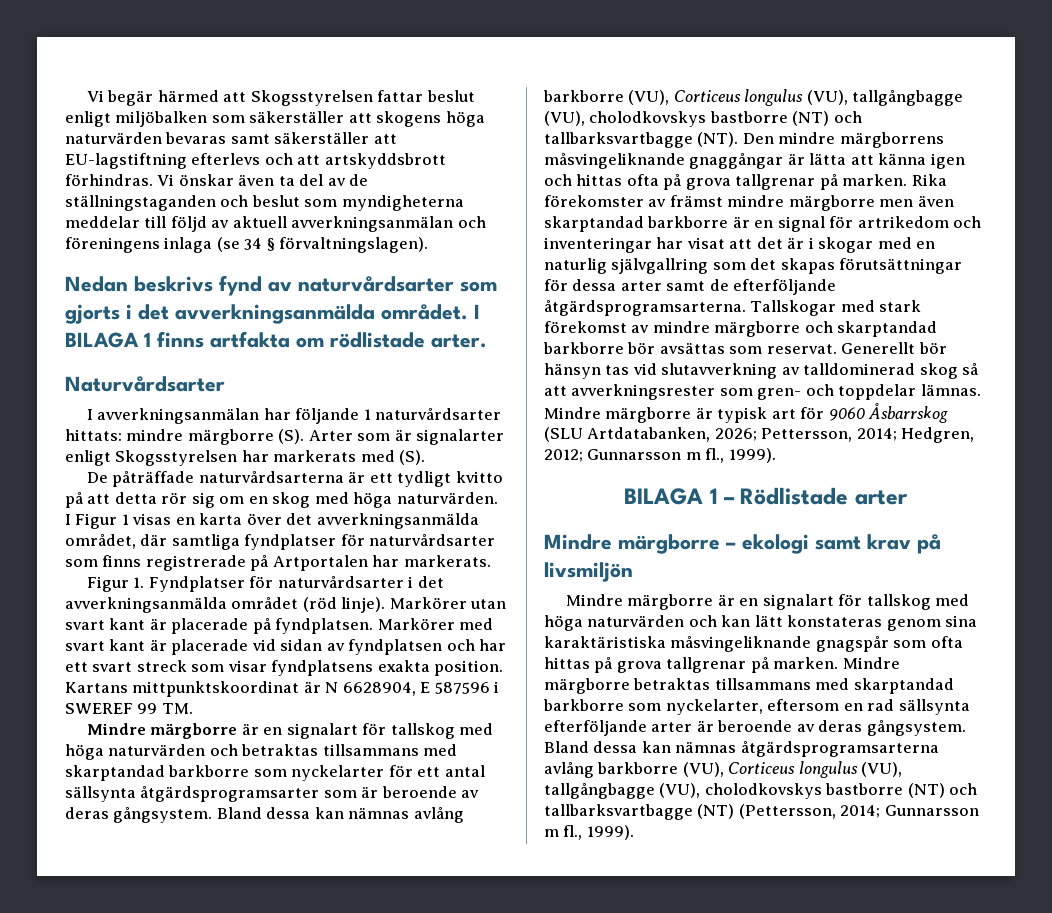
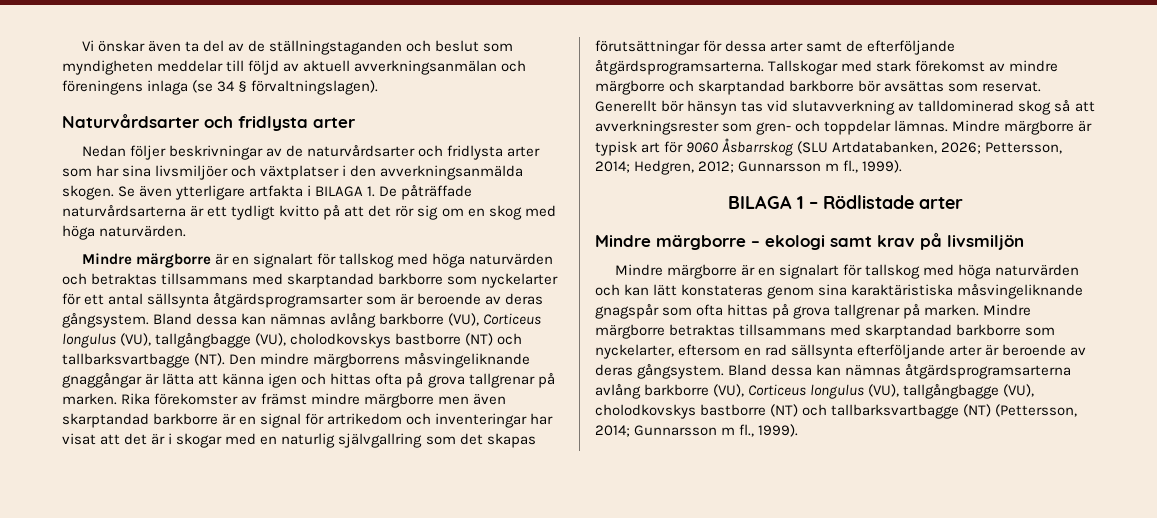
- Vi begär härmed att Skogsstyrelsen fattar beslut enligt miljöbalken som säkerställer att skogens höga naturvärden bevaras samt säkerställer att EU-lagstiftning efterlevs och att artskyddsbrott förhindras. Vi önskar även ta del av de ställningstaganden och beslut som myndigheterna meddelar till följd av aktuell avverkningsanmälan och föreningens inlaga (se 34 § förvaltningslagen).
+ Vi önskar även ta del av de ställningstaganden och beslut som myndigheten meddelar till följd av aktuell avverkningsanmälan och föreningens inlaga (se 34 § förvaltningslagen).
- Nedan beskrivs fynd av naturvårdsarter som gjorts i det avverkningsanmälda området. I BILAGA 1 finns artfakta om rödlistade arter.
- Naturvårdsarter
- I avverkningsanmälan har följande 1 naturvårdsarter hittats: mindre märgborre (S). Arter som är signalarter enligt Skogsstyrelsen har markerats med (S).
- De påträffade naturvårdsarterna är ett tydligt kvitto på att detta rör sig om en skog med höga naturvärden. I Figur 1 visas en karta över det avverkningsanmälda området, där samtliga fyndplatser för naturvårdsarter som finns registrerade på Artportalen har markerats.
- Figur 1. Fyndplatser för naturvårdsarter i det avverkningsanmälda området (röd linje). Markörer utan svart kant är placerade på fyndplatsen. Markörer med svart kant är placerade vid sidan av fyndplatsen och har ett svart streck som visar fyndplatsens exakta position. Kartans mittpunktskoordinat är N 6628904, E 587596 i SWEREF 99 TM.
+ Naturvårdsarter och fridlysta arter
+ Nedan följer beskrivningar av de naturvårdsarter och fridlysta arter som har sina livsmiljöer och växtplatser i den avverkningsanmälda skogen. Se även ytterligare artfakta i BILAGA 1. De påträffade naturvårdsarterna är ett tydligt kvitto på att det rör sig om en skog med höga naturvärden.

